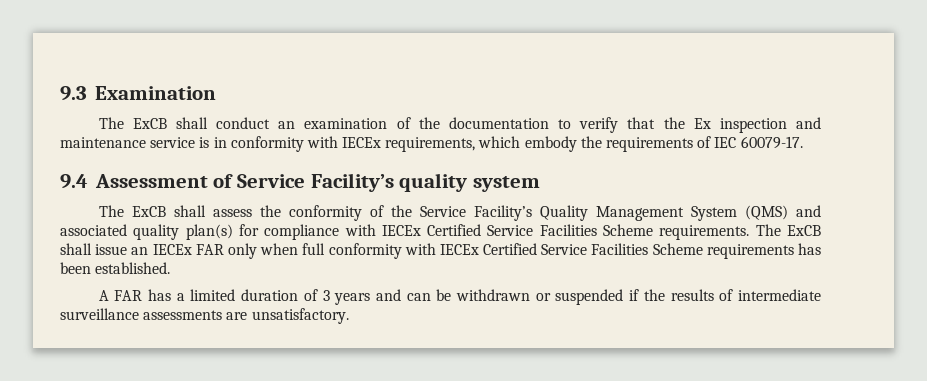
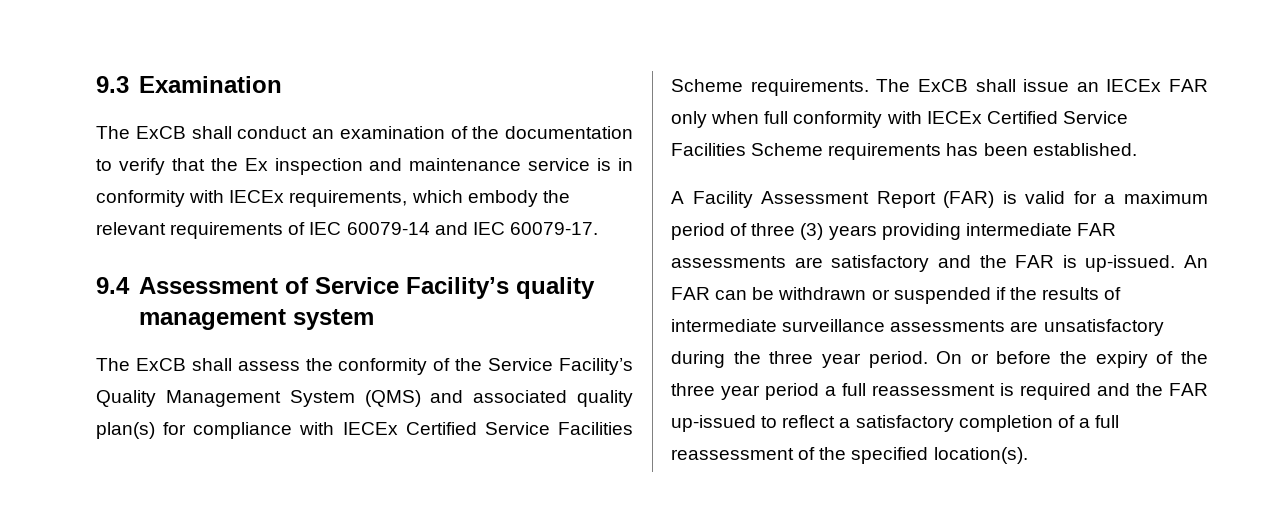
- The ExCB shall conduct an examination of the documentation to verify that the Ex inspection and maintenance service is in conformity with IECEx requirements, which embody the requirements of IEC 60079-17.
+ The ExCB shall conduct an examination of the documentation to verify that the Ex inspection and maintenance service is in conformity with IECEx requirements, which embody the relevant requirements of IEC 60079-14 and IEC 60079-17.
- 9.4 Assessment of Service Facility’s quality system
+ 9.4 Assessment of Service Facility’s quality management system
- A FAR has a limited duration of 3 years and can be withdrawn or suspended if the results of intermediate surveillance assessments are unsatisfactory.
+ A Facility Assessment Report (FAR) is valid for a maximum period of three (3) years providing intermediate FAR assessments are satisfactory and the FAR is up-issued. An FAR can be withdrawn or suspended if the results of intermediate surveillance assessments are unsatisfactory during the three year period. On or before the expiry of the three year period a full reassessment is required and the FAR up-issued to reflect a satisfactory completion of a full reassessment of the specified location(s).

